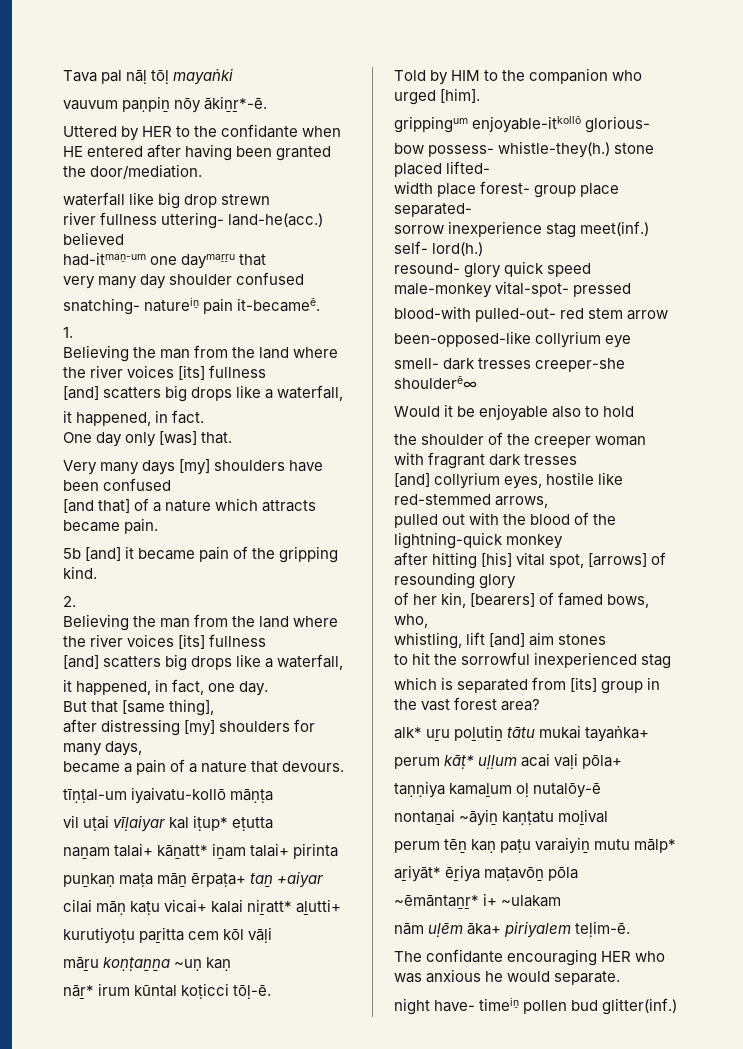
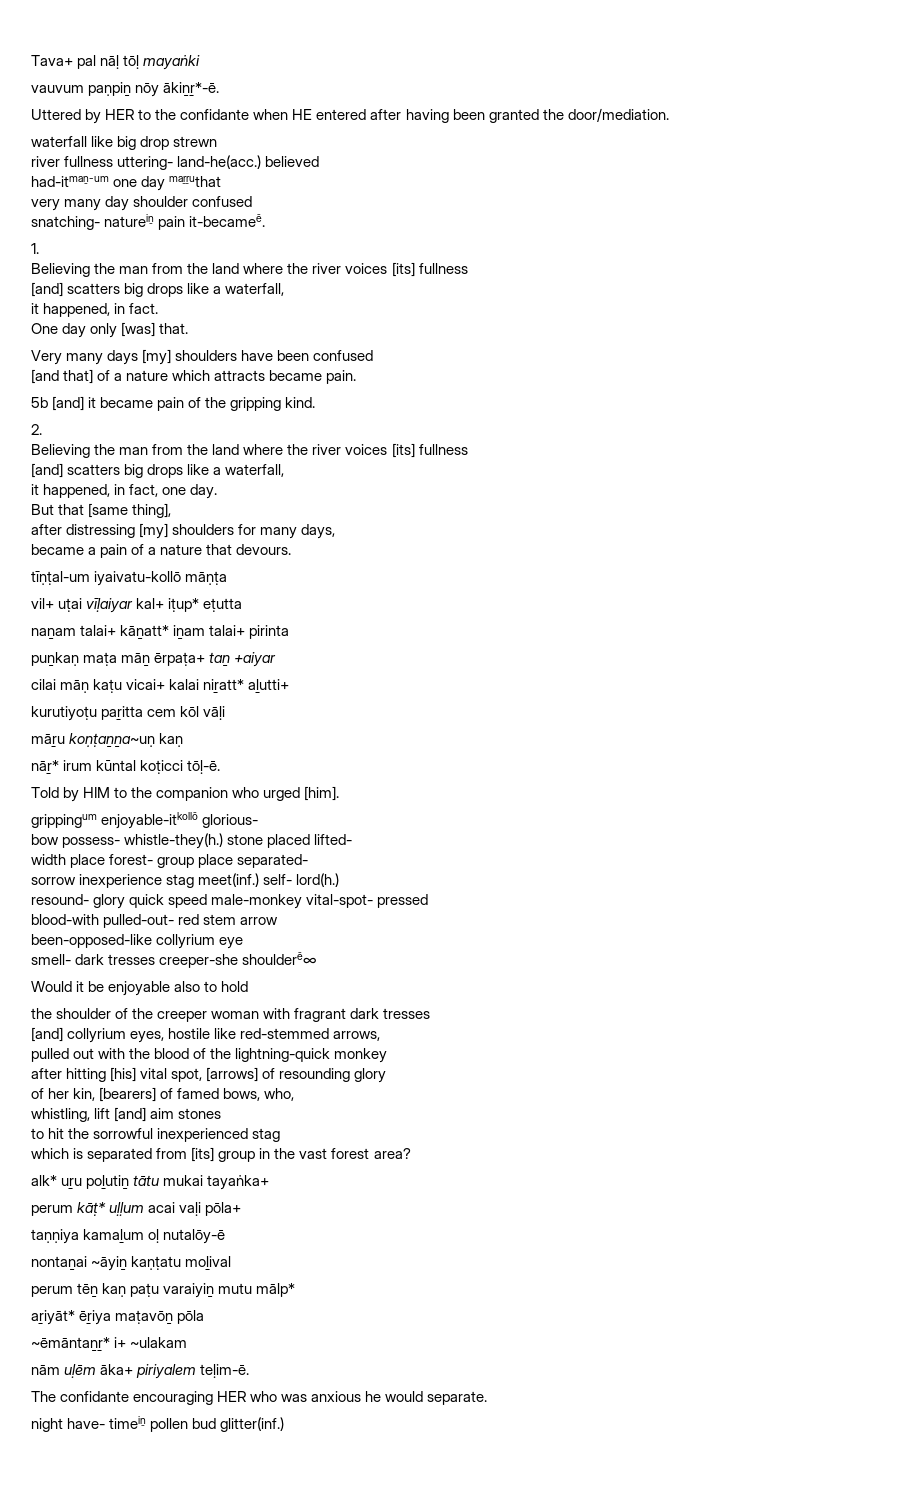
- Tava pal nāḷ tōḷ mayaṅki
+ Tava+ pal nāḷ tōḷ mayaṅki
- had-itmaṉ-um one daymaṟṟu that
+ had-itmaṉ-um one day maṟṟuthat
- vil uṭai vīḷaiyar kal iṭup* eṭutta
+ vil+ uṭai vīḷaiyar kal+ iṭup* eṭutta
- māṟu koṇṭaṉṉa ~uṇ kaṇ
+ māṟu koṇṭaṉṉa~uṇ kaṇ

